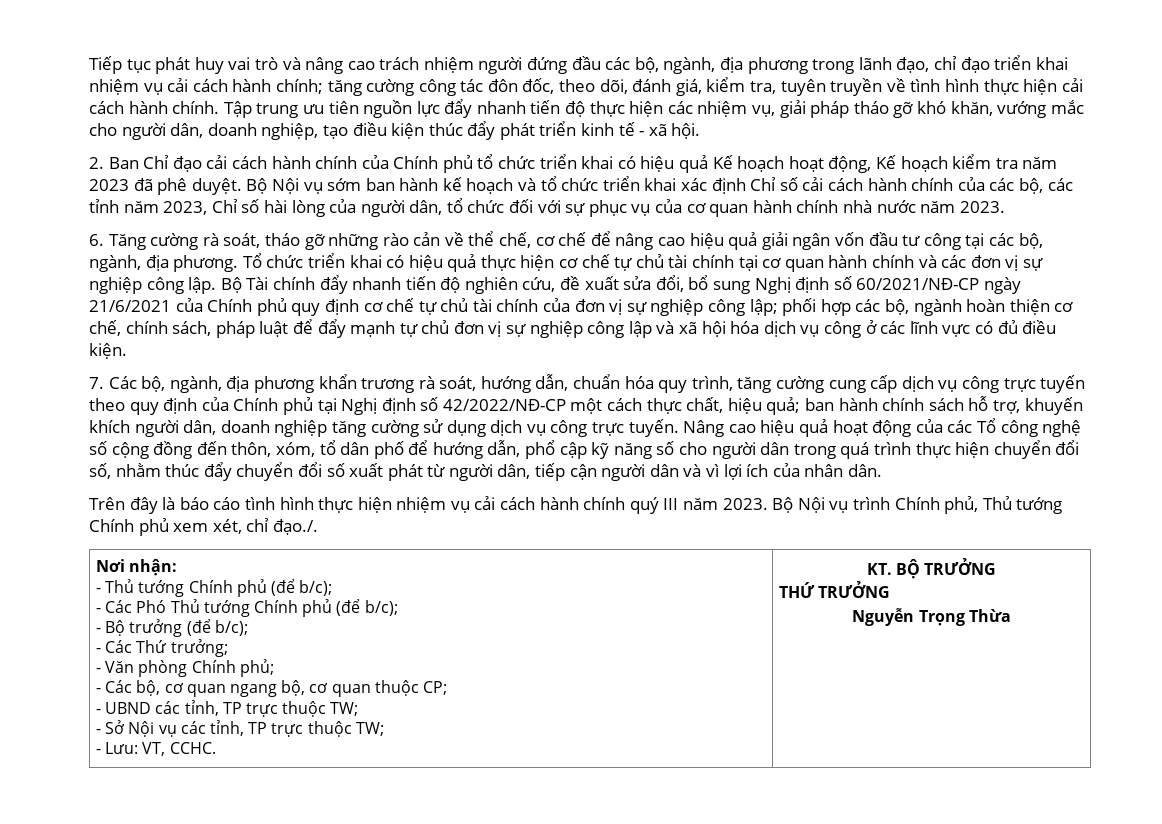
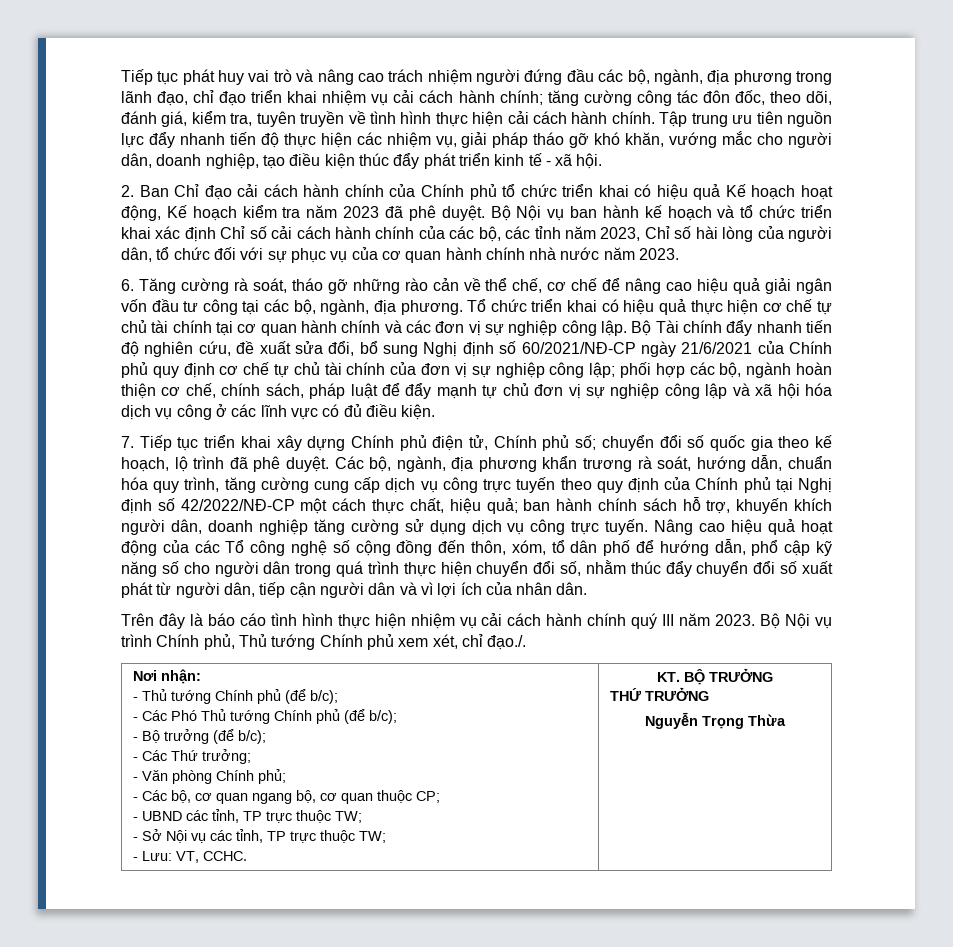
- Bộ Nội vụ sớm ban hành kế hoạch và tổ chức triển khai xác định Chỉ số cải cách hành chính của các bộ, các tỉnh năm 2023, Chỉ số hài lòng của người dân, tổ chức đối với sự phục vụ của cơ quan hành chính nhà nước năm 2023.
+ Bộ Nội vụ ban hành kế hoạch và tổ chức triển khai xác định Chỉ số cải cách hành chính của các bộ, các tỉnh năm 2023, Chỉ số hài lòng của người dân, tổ chức đối với sự phục vụ của cơ quan hành chính nhà nước năm 2023.
- 7. Các bộ, ngành, địa phương khẩn trương rà soát, hướng dẫn, chuẩn hóa quy trình, tăng cường cung cấp dịch vụ công trực tuyến theo quy định của Chính phủ tại Nghị định số 42/2022/NĐ-CP một cách thực chất, hiệu quả;
+ 7. Tiếp tục triển khai xây dựng Chính phủ điện tử, Chính phủ số; chuyển đổi số quốc gia theo kế hoạch, lộ trình đã phê duyệt. Các bộ, ngành, địa phương khẩn trương rà soát, hướng dẫn, chuẩn hóa quy trình, tăng cường cung cấp dịch vụ công trực tuyến theo quy định của Chính phủ tại Nghị định số 42/2022/NĐ-CP một cách thực chất, hiệu quả;

